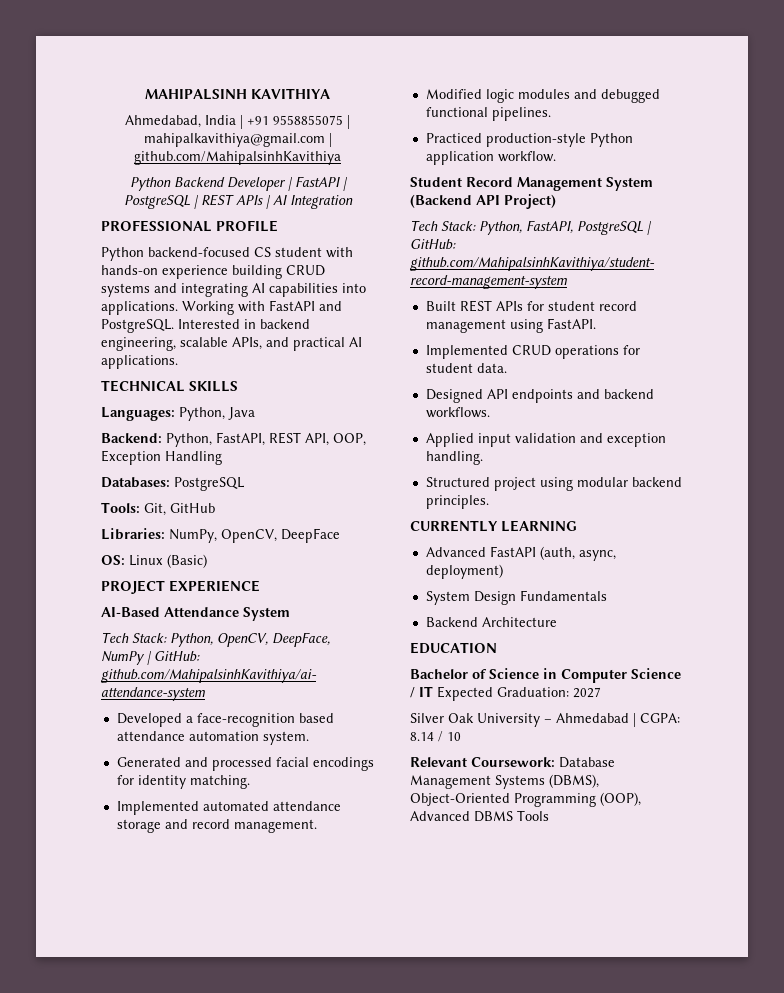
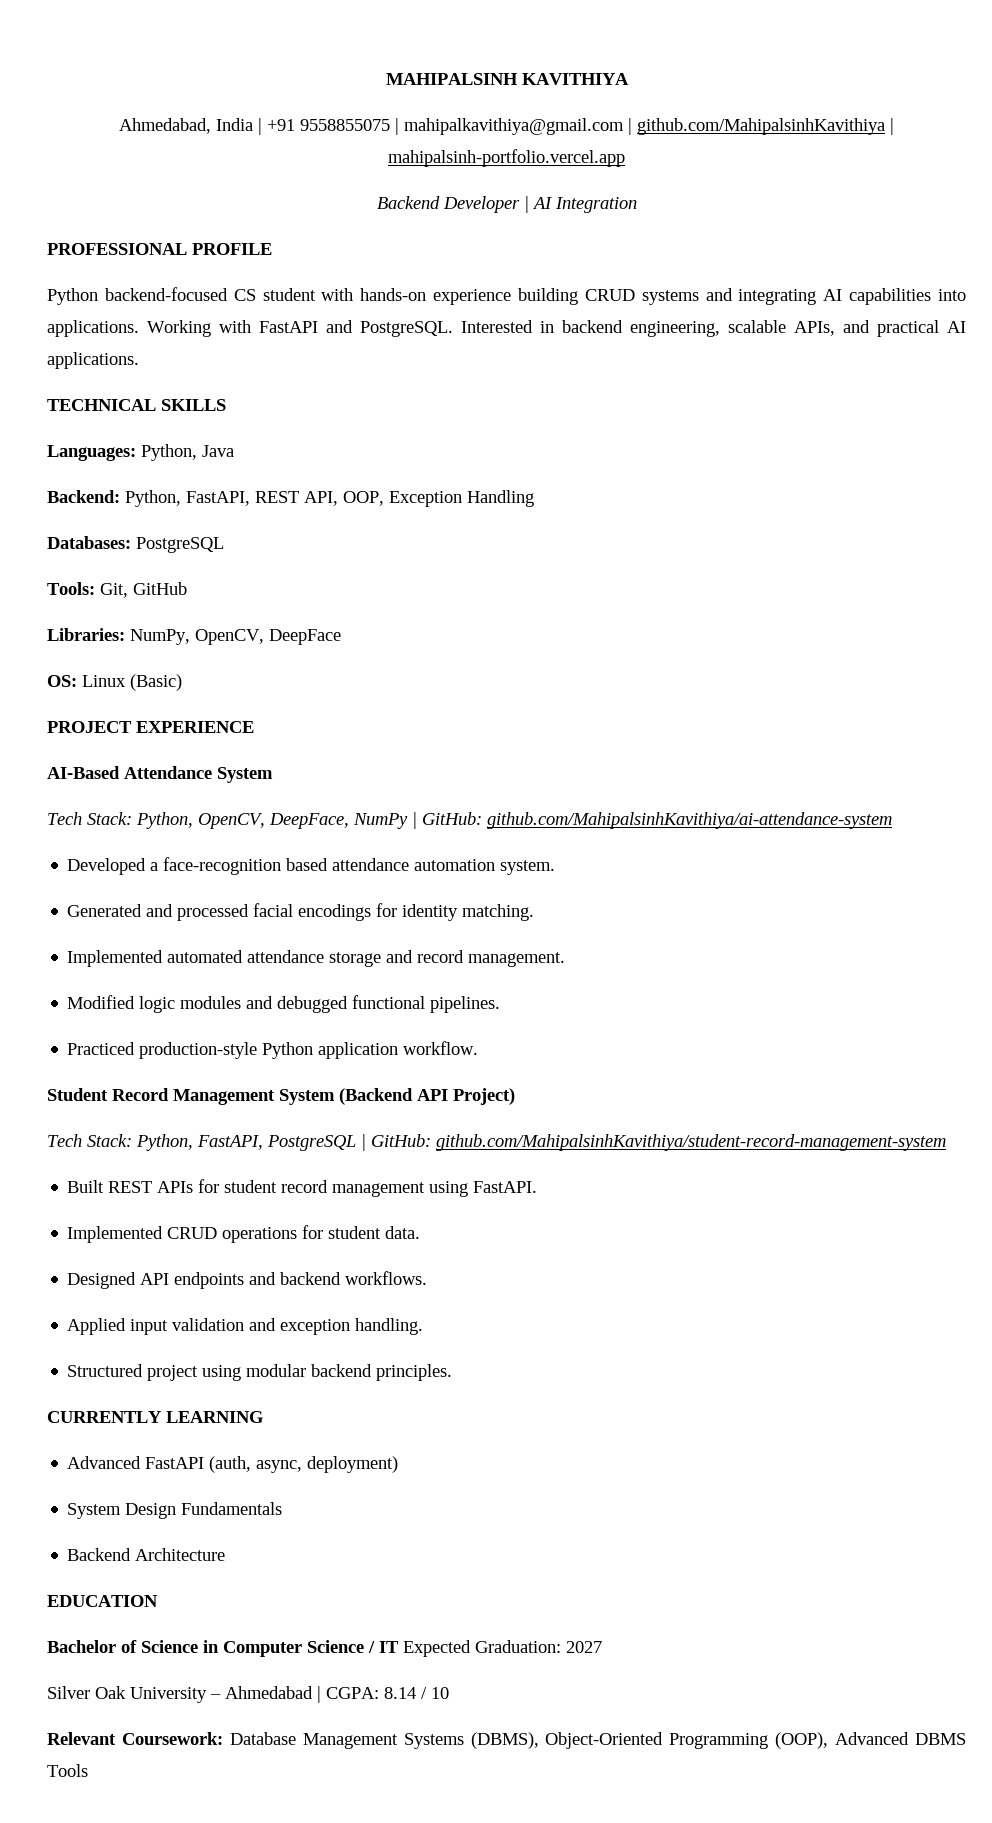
- Ahmedabad, India | +91 9558855075 | mahipalkavithiya@gmail.com | github.com/MahipalsinhKavithiya
- Python Backend Developer | FastAPI | PostgreSQL | REST APIs | AI Integration
+ Ahmedabad, India | +91 9558855075 | mahipalkavithiya@gmail.com | github.com/MahipalsinhKavithiya | mahipalsinh-portfolio.vercel.app
+ Backend Developer | AI Integration

